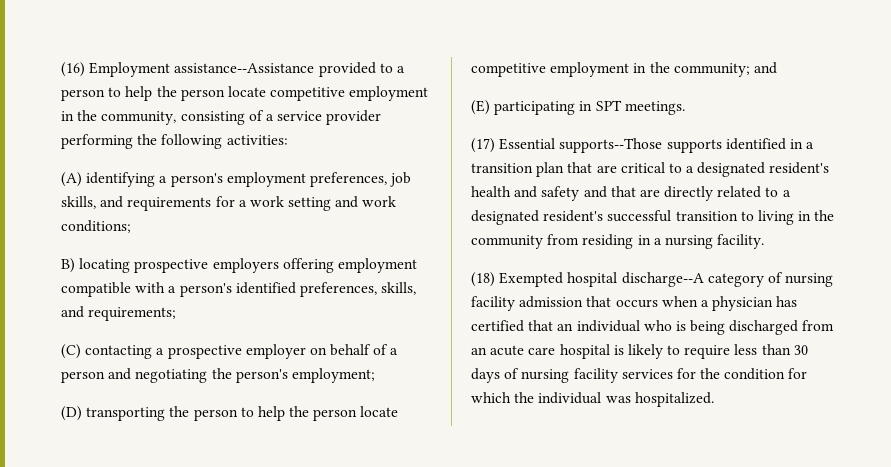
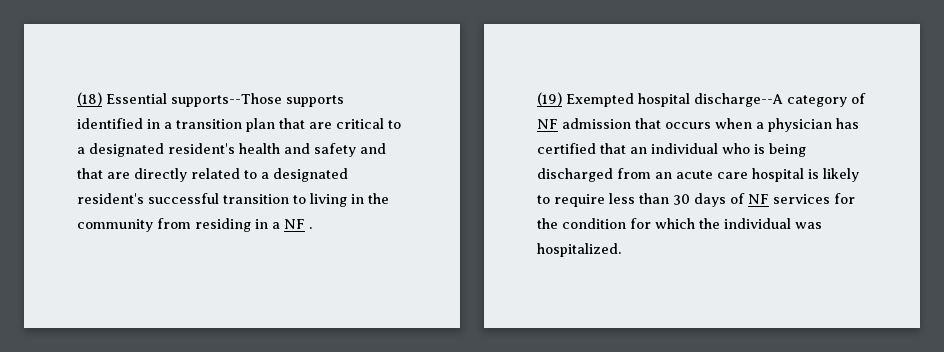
- (16) Employment assistance--Assistance provided to a person to help the person locate competitive employment in the community, consisting of a service provider performing the following activities:
- (A) identifying a person's employment preferences, job skills, and requirements for a work setting and work conditions;
- B) locating prospective employers offering employment compatible with a person's identified preferences, skills, and requirements;
- (C) contacting a prospective employer on behalf of a person and negotiating the person's employment;
- (D) transporting the person to help the person locate competitive employment in the community; and
- (E) participating in SPT meetings.
- (17) Essential supports--Those supports identified in a transition plan that are critical to a designated resident's health and safety and that are directly related to a designated resident's successful transition to living in the community from residing in a nursing facility.
- (18) Exempted hospital discharge--A category of nursing facility admission that occurs when a physician has certified that an individual who is being discharged from an acute care hospital is likely to require less than 30 days of nursing facility services for the condition for which the individual was hospitalized.
+ (18) Essential supports--Those supports identified in a transition plan that are critical to a designated resident's health and safety and that are directly related to a designated resident's successful transition to living in the community from residing in a NF .
+ (19) Exempted hospital discharge--A category of NF admission that occurs when a physician has certified that an individual who is being discharged from an acute care hospital is likely to require less than 30 days of NF services for the condition for which the individual was hospitalized.

